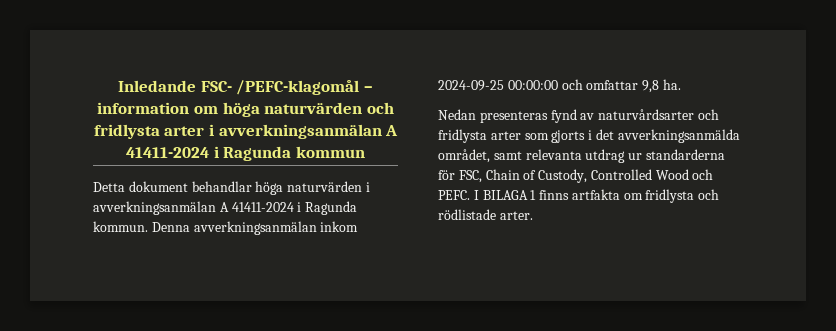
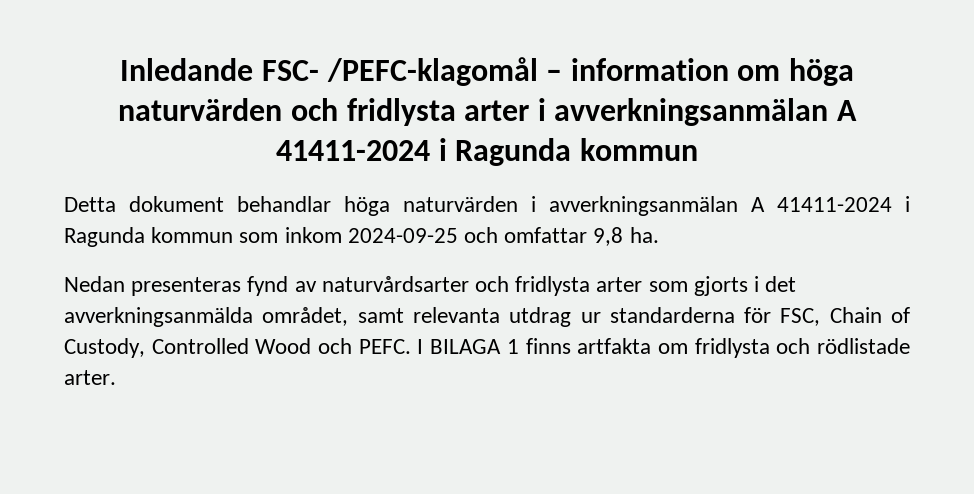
- Detta dokument behandlar höga naturvärden i avverkningsanmälan A 41411-2024 i Ragunda kommun. Denna avverkningsanmälan inkom 2024-09-25 00:00:00 och omfattar 9,8 ha.
+ Detta dokument behandlar höga naturvärden i avverkningsanmälan A 41411-2024 i Ragunda kommun som inkom 2024-09-25 och omfattar 9,8 ha.

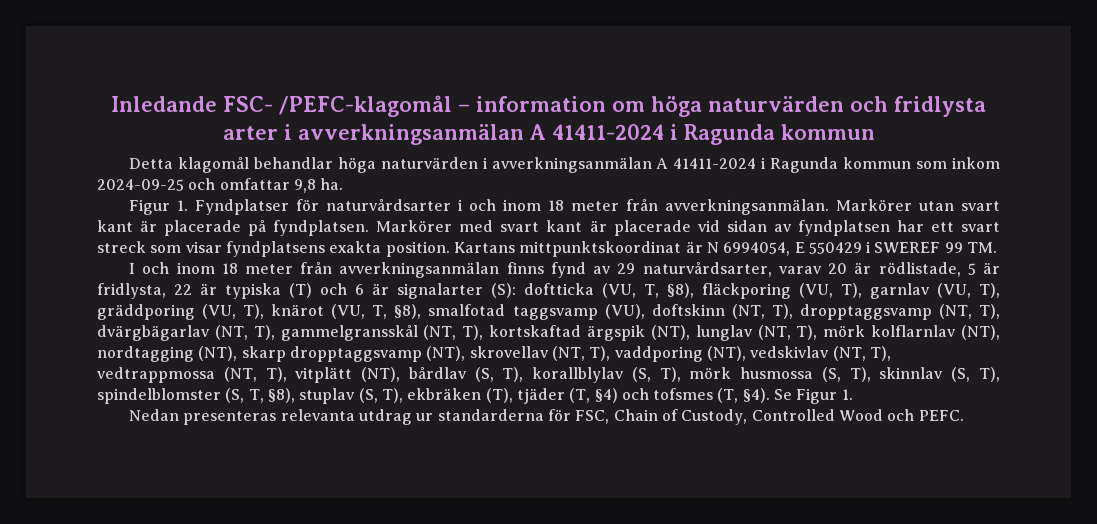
- Detta dokument behandlar höga naturvärden i avverkningsanmälan A 41411-2024 i Ragunda kommun som inkom 2024-09-25 och omfattar 9,8 ha.
+ Detta klagomål behandlar höga naturvärden i avverkningsanmälan A 41411-2024 i Ragunda kommun som inkom 2024-09-25 och omfattar 9,8 ha.
- Nedan presenteras fynd av naturvårdsarter och fridlysta arter som gjorts i det avverkningsanmälda området, samt relevanta utdrag ur standarderna för FSC, Chain of Custody, Controlled Wood och PEFC. I BILAGA 1 finns artfakta om fridlysta och rödlistade arter.
+ Figur 1. Fyndplatser för naturvårdsarter i och inom 18 meter från avverkningsanmälan. Markörer utan svart kant är placerade på fyndplatsen. Markörer med svart kant är placerade vid sidan av fyndplatsen har ett svart streck som visar fyndplatsens exakta position. Kartans mittpunktskoordinat är N 6994054, E 550429 i SWEREF 99 TM.
+ I och inom 18 meter från avverkningsanmälan finns fynd av 29 naturvårdsarter, varav 20 är rödlistade, 5 är fridlysta, 22 är typiska (T) och 6 är signalarter (S): doftticka (VU, T, §8), fläckporing (VU, T), garnlav (VU, T), gräddporing (VU, T), knärot (VU, T, §8), smalfotad taggsvamp (VU), doftskinn (NT, T), dropptaggsvamp (NT, T), dvärgbägarlav (NT, T), gammelgransskål (NT, T), kortskaftad ärgspik (NT), lunglav (NT, T), mörk kolflarnlav (NT), nordtagging (NT), skarp dropptaggsvamp (NT), skrovellav (NT, T), vaddporing (NT), vedskivlav (NT, T), vedtrappmossa (NT, T), vitplätt (NT), bårdlav (S, T), korallblylav (S, T), mörk husmossa (S, T), skinnlav (S, T), spindelblomster (S, T, §8), stuplav (S, T), ekbräken (T), tjäder (T, §4) och tofsmes (T, §4). Se Figur 1.
+ Nedan presenteras relevanta utdrag ur standarderna för FSC, Chain of Custody, Controlled Wood och PEFC.

